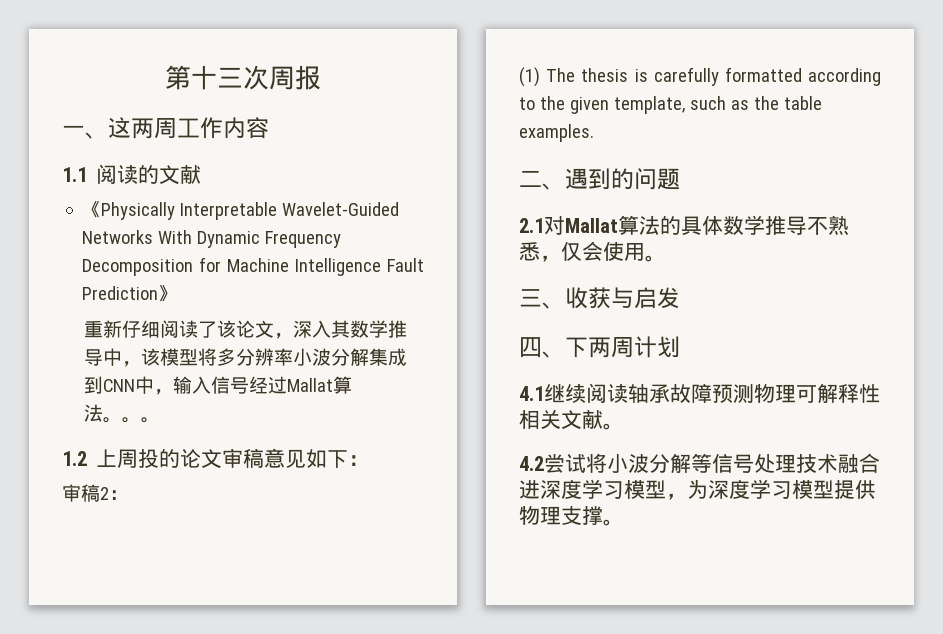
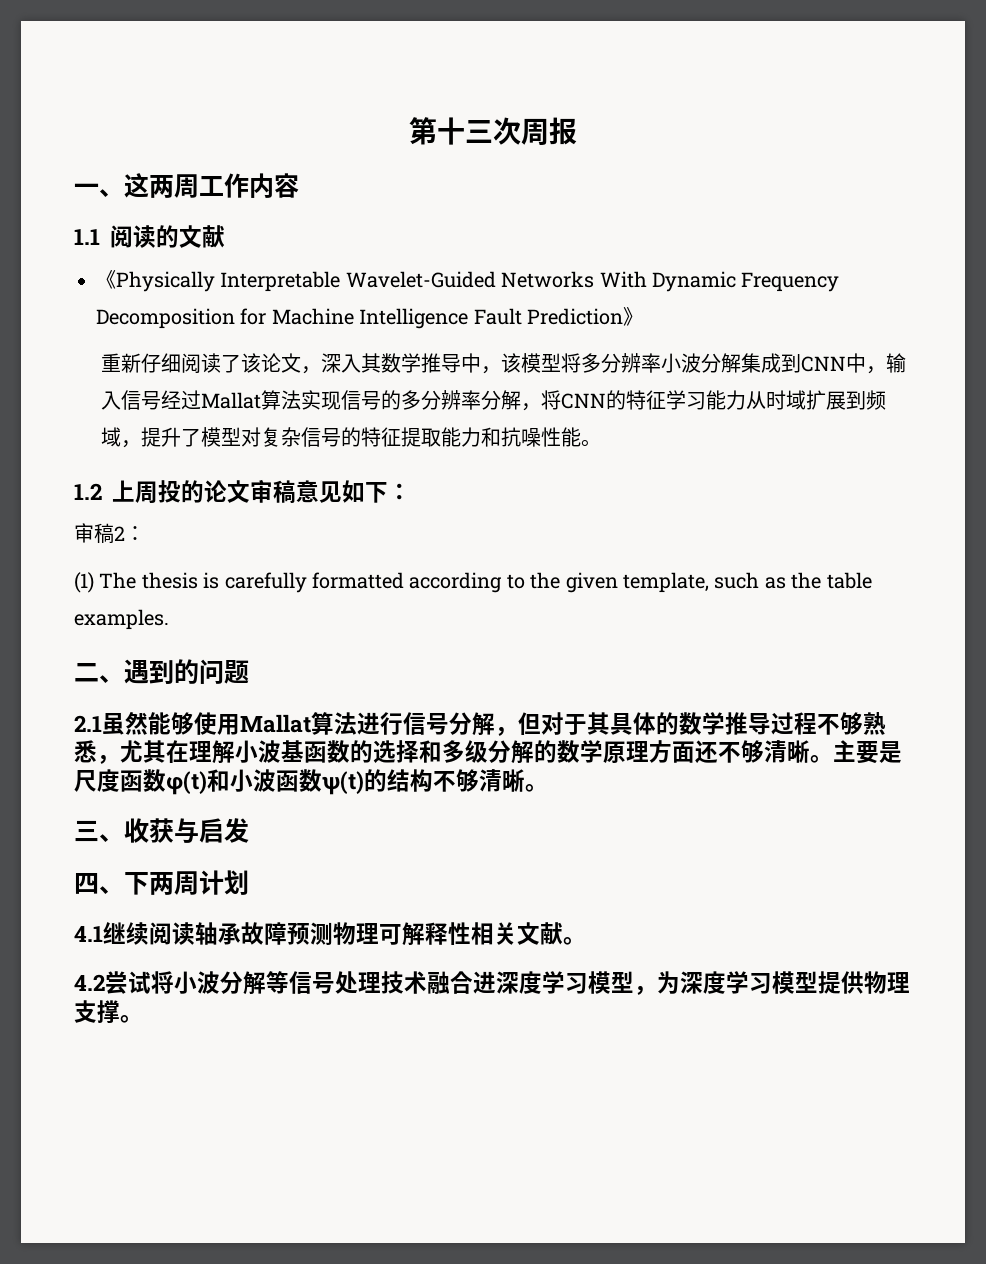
- 重新仔细阅读了该论文，深入其数学推导中，该模型将多分辨率小波分解集成到CNN中，输入信号经过Mallat算法。。。
+ 重新仔细阅读了该论文，深入其数学推导中，该模型将多分辨率小波分解集成到CNN中，输入信号经过Mallat算法实现信号的多分辨率分解，将CNN的特征学习能力从时域扩展到频域，提升了模型对复杂信号的特征提取能力和抗噪性能。
- 2.1对Mallat算法的具体数学推导不熟悉，仅会使用。
+ 2.1虽然能够使用Mallat算法进行信号分解，但对于其具体的数学推导过程不够熟悉，尤其在理解小波基函数的选择和多级分解的数学原理方面还不够清晰。主要是尺度函数φ(t)和小波函数ψ(t)的结构不够清晰。

